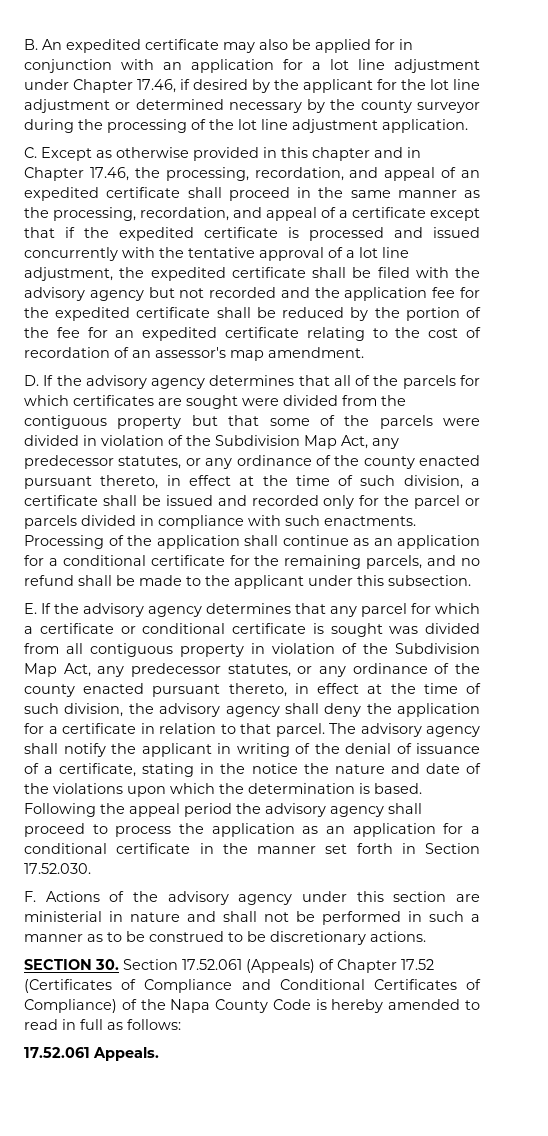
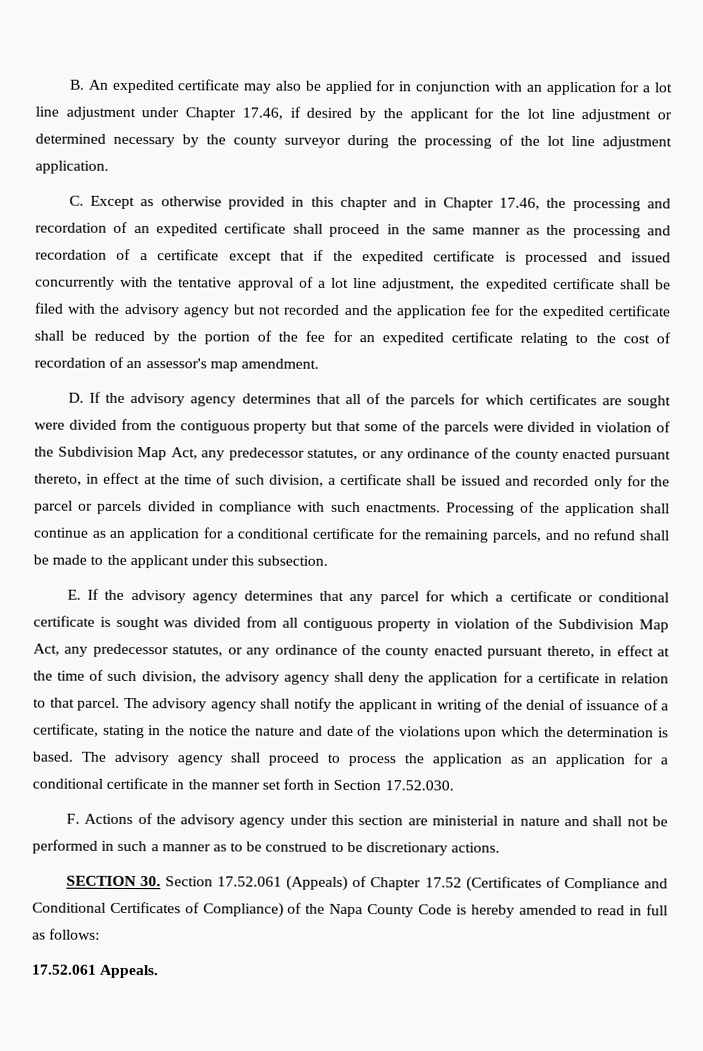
- C. Except as otherwise provided in this chapter and in Chapter 17.46, the processing, recordation, and appeal of an expedited certificate shall proceed in the same manner as the processing, recordation, and appeal of a certificate except that if the expedited certificate is processed and issued concurrently with the tentative approval of a lot line adjustment, the expedited certificate shall be filed with the advisory agency but not recorded and the application fee for the expedited certificate shall be reduced by the portion of the fee for an expedited certificate relating to the cost of recordation of an assessor's map amendment.
+ C. Except as otherwise provided in this chapter and in Chapter 17.46, the processing and recordation of an expedited certificate shall proceed in the same manner as the processing and recordation of a certificate except that if the expedited certificate is processed and issued concurrently with the tentative approval of a lot line adjustment, the expedited certificate shall be filed with the advisory agency but not recorded and the application fee for the expedited certificate shall be reduced by the portion of the fee for an expedited certificate relating to the cost of recordation of an assessor's map amendment.
- Following the appeal period the advisory agency shall proceed to process the application as an application for a conditional certificate in the manner set forth in Section 17.52.030.
+ The advisory agency shall proceed to process the application as an application for a conditional certificate in the manner set forth in Section 17.52.030.

